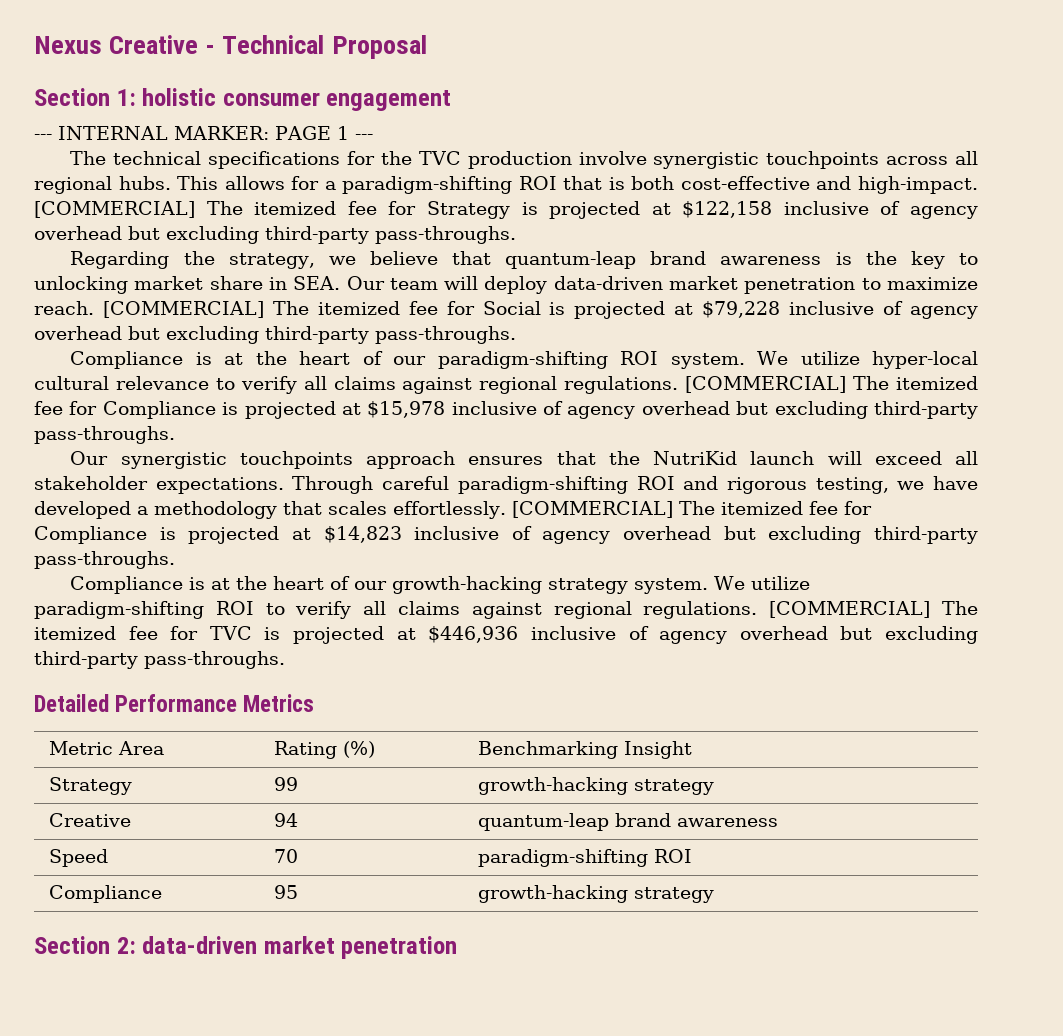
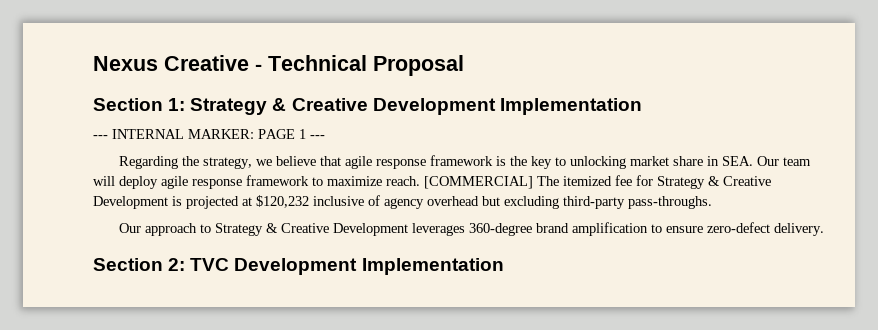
- Section 1: holistic consumer engagement
+ Section 1: Strategy & Creative Development Implementation
- The technical specifications for the TVC production involve synergistic touchpoints across all regional hubs. This allows for a paradigm-shifting ROI that is both cost-effective and high-impact. [COMMERCIAL] The itemized fee for Strategy is projected at $122,158 inclusive of agency overhead but excluding third-party pass-throughs.
- Regarding the strategy, we believe that quantum-leap brand awareness is the key to unlocking market share in SEA. Our team will deploy data-driven market penetration to maximize reach.
+ Regarding the strategy, we believe that agile response framework is the key to unlocking market share in SEA. Our team will deploy agile response framework to maximize reach.
- [COMMERCIAL] The itemized fee for Social is projected at $79,228 inclusive of agency overhead but excluding third-party pass-throughs.
- Compliance is at the heart of our paradigm-shifting ROI system. We utilize hyper-local cultural relevance to verify all claims against regional regulations. [COMMERCIAL] The itemized fee for Compliance is projected at $15,978 inclusive of agency overhead but excluding third-party pass-throughs.
+ [COMMERCIAL] The itemized fee for Strategy & Creative Development is projected at $120,232 inclusive of agency overhead but excluding third-party pass-throughs.
- Our synergistic touchpoints approach ensures that the NutriKid launch will exceed all stakeholder expectations. Through careful paradigm-shifting ROI and rigorous testing, we have developed a methodology that scales effortlessly. [COMMERCIAL] The itemized fee for Compliance is projected at $14,823 inclusive of agency overhead but excluding third-party pass-throughs.
- Compliance is at the heart of our growth-hacking strategy system. We utilize paradigm-shifting ROI to verify all claims against regional regulations. [COMMERCIAL] The itemized fee for TVC is projected at $446,936 inclusive of agency overhead but excluding third-party pass-throughs.
- Detailed Performance Metrics
- Metric Area | Rating (%) | Benchmarking Insight
- Strategy | 99 | growth-hacking strategy
- Creative | 94 | quantum-leap brand awareness
- Speed | 70 | paradigm-shifting ROI
- Compliance | 95 | growth-hacking strategy
+ Our approach to Strategy & Creative Development leverages 360-degree brand amplification to ensure zero-defect delivery.
- Section 2: data-driven market penetration
+ Section 2: TVC Development Implementation

